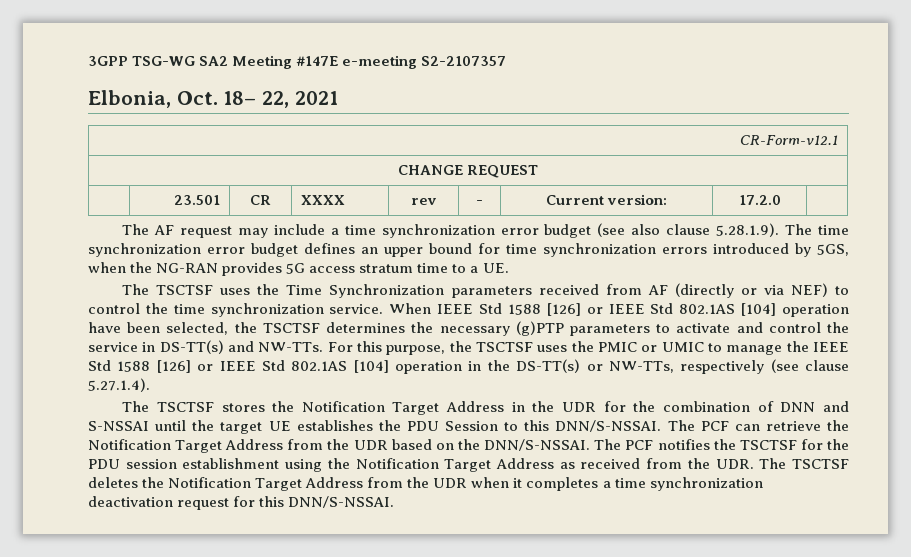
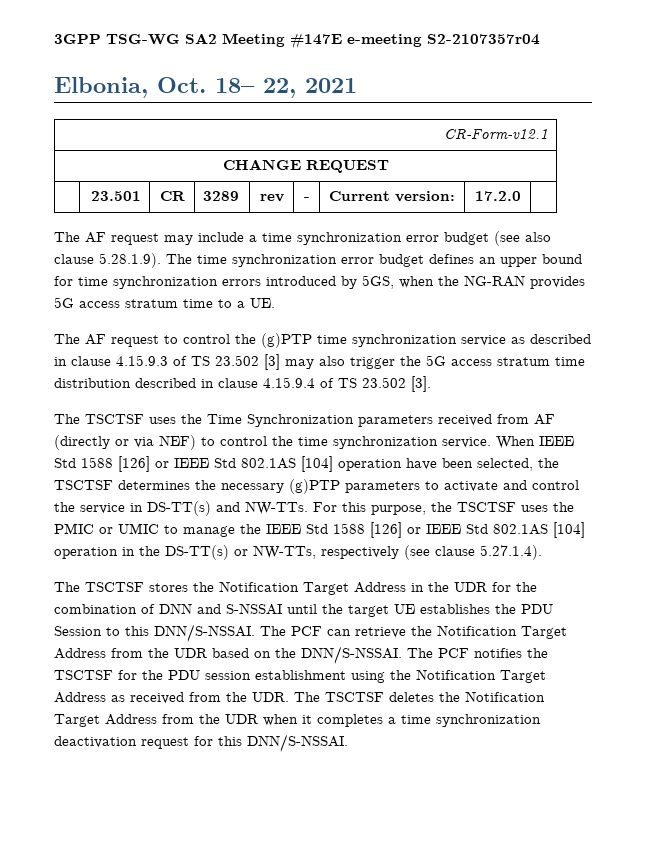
- 3GPP TSG-WG SA2 Meeting #147E e-meeting S2-2107357
+ 3GPP TSG-WG SA2 Meeting #147E e-meeting S2-2107357r04
- | 23.501 | CR | XXXX | rev | - | Current version: | 17.2.0 |
+ | 23.501 | CR | 3289 | rev | - | Current version: | 17.2.0 |
+ The AF request to control the (g)PTP time synchronization service as described in clause 4.15.9.3 of TS 23.502 [3] may also trigger the 5G access stratum time distribution described in clause 4.15.9.4 of TS 23.502 [3].

